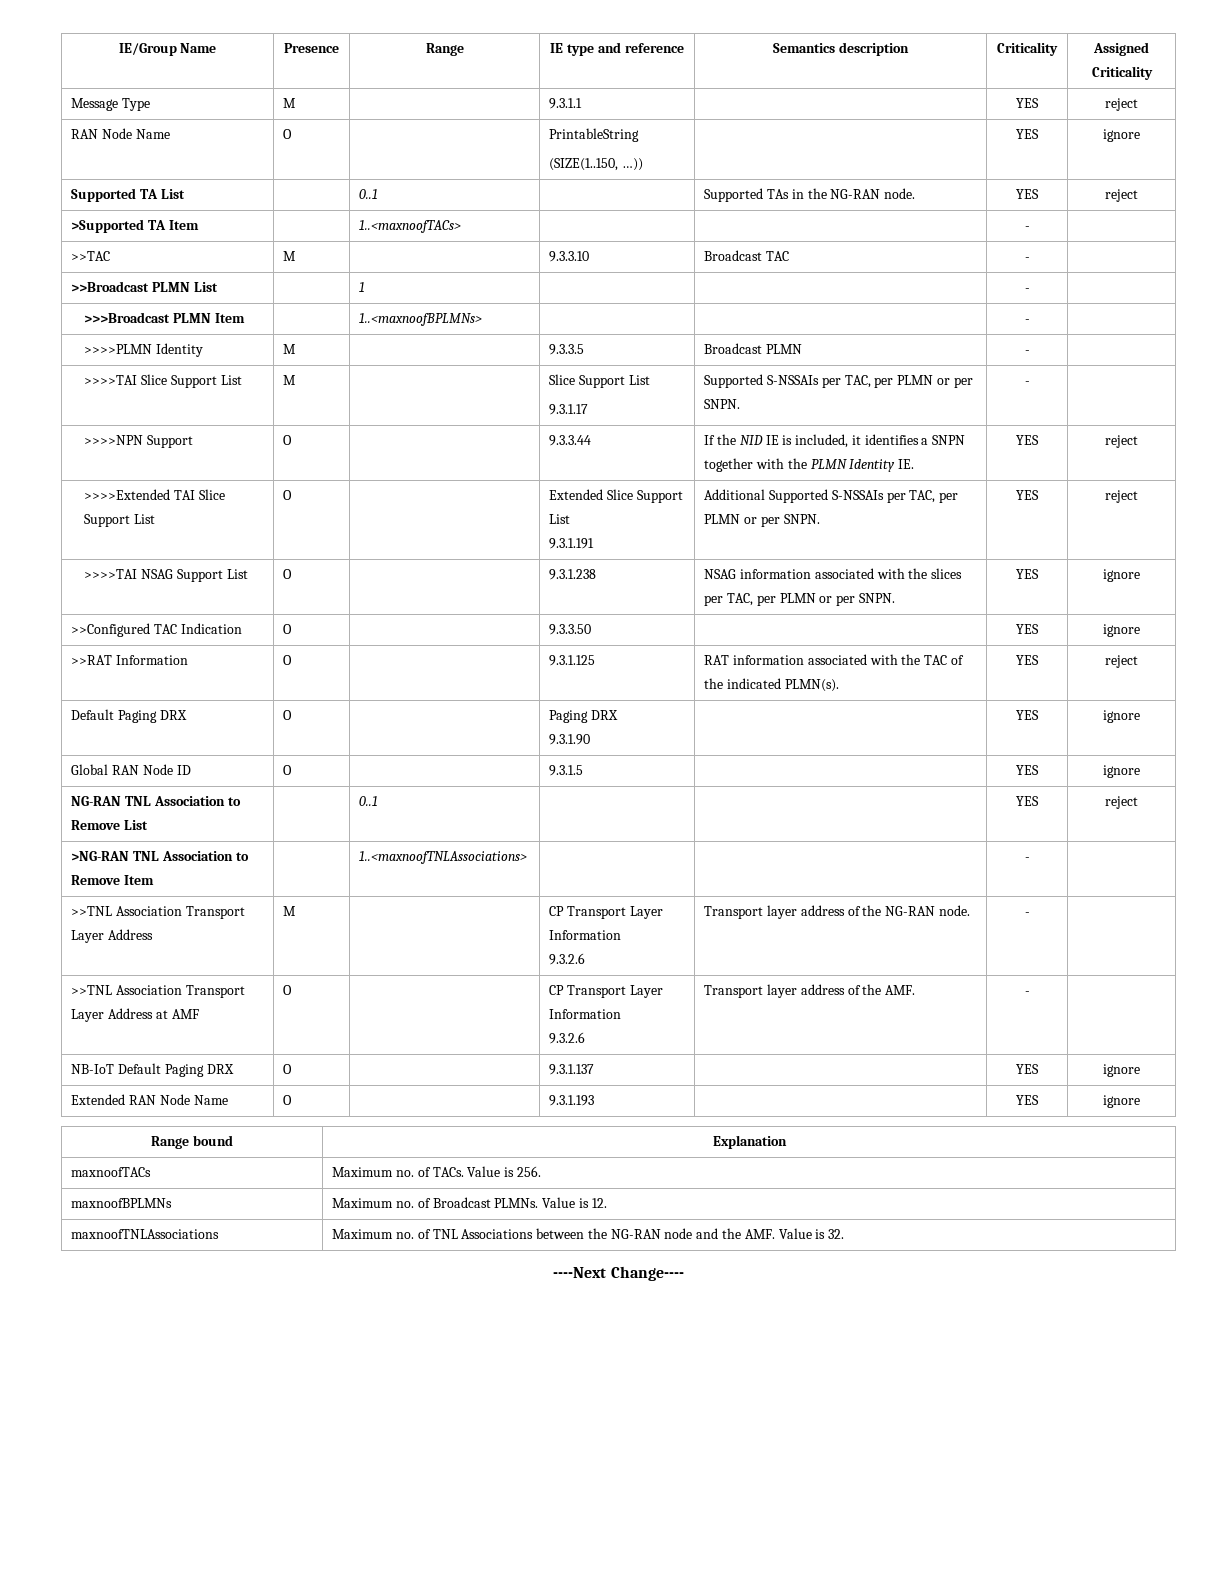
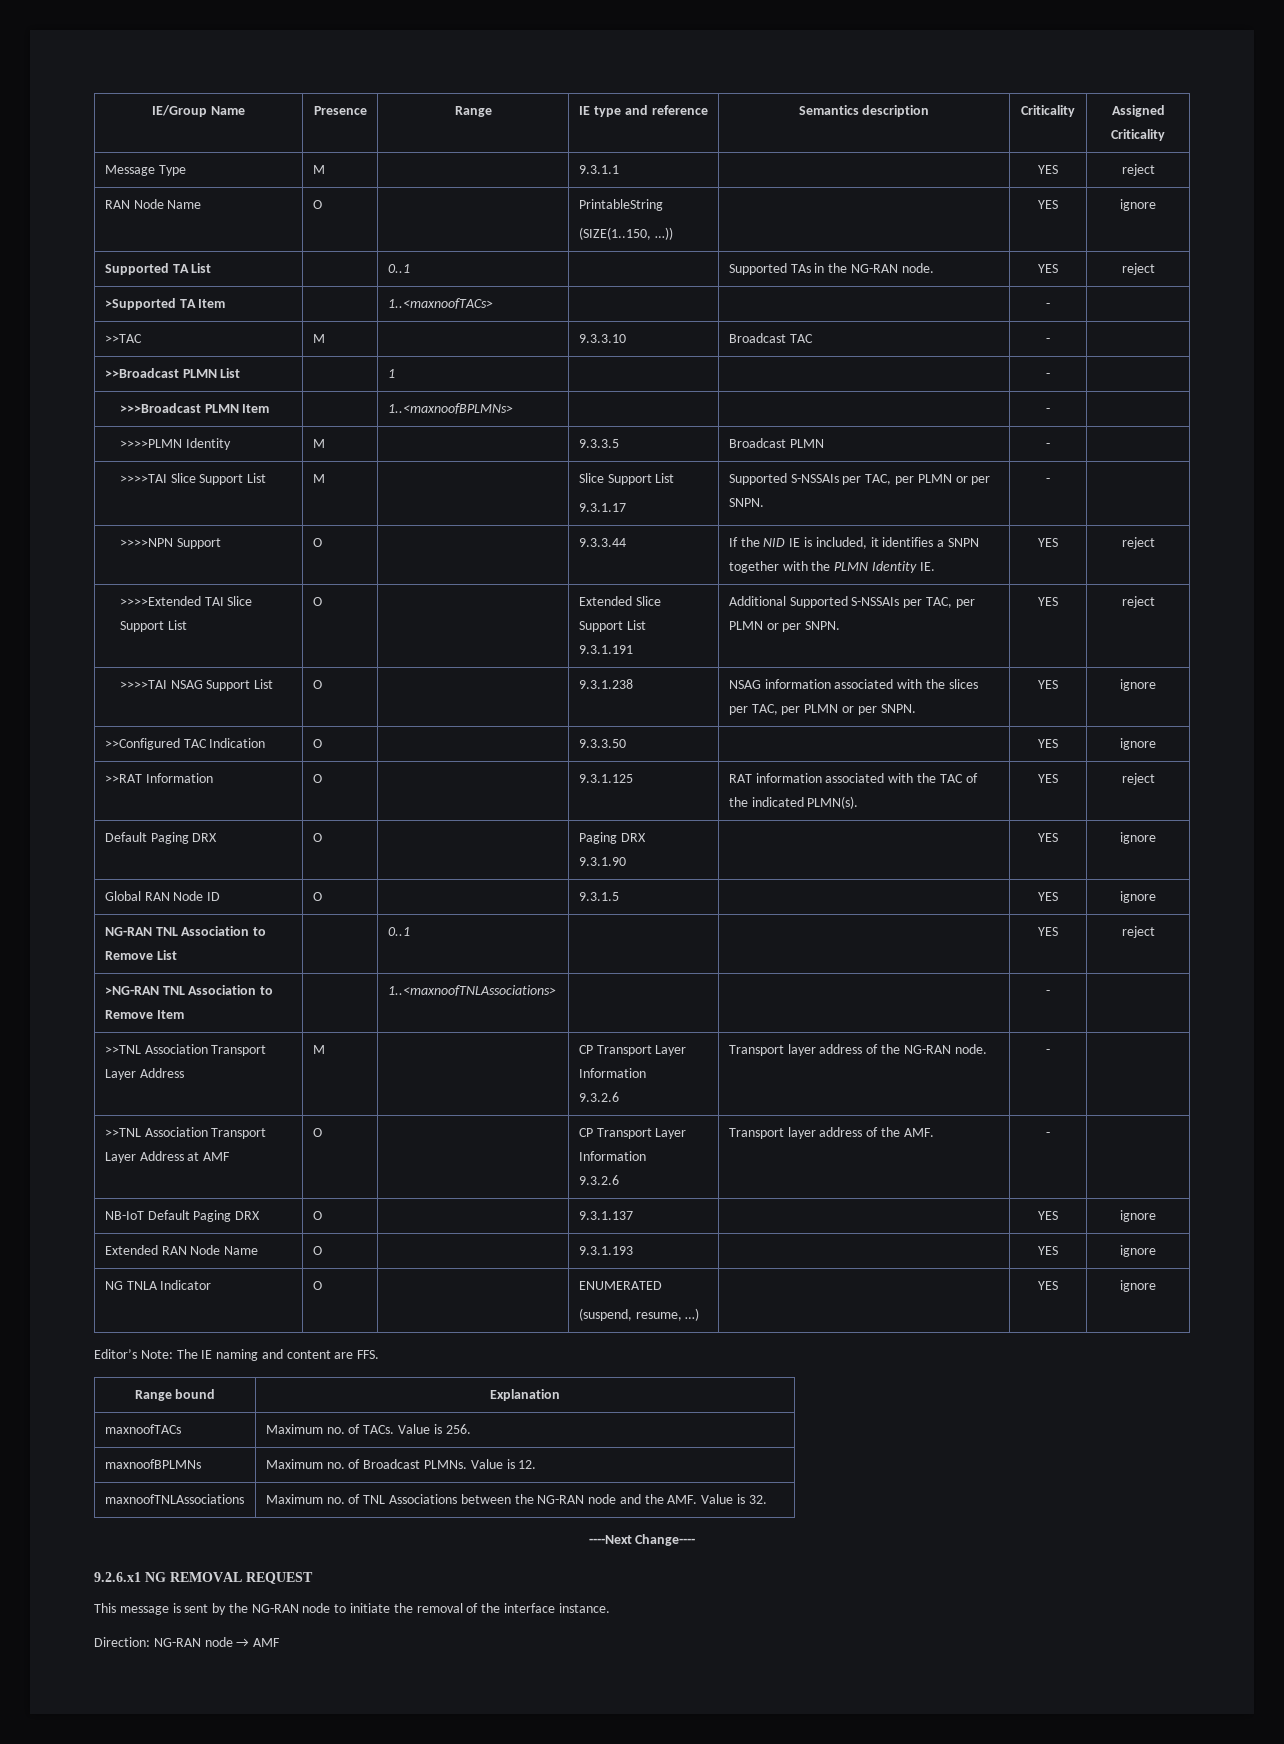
+ NG TNLA Indicator | O | | ENUMERATED
+ (suspend, resume, …) | | YES | ignore
+ Editor’s Note: The IE naming and content are FFS.
+ 9.2.6.x1 NG REMOVAL REQUEST
+ This message is sent by the NG-RAN node to initiate the removal of the interface instance.
+ Direction: NG-RAN node → AMF

